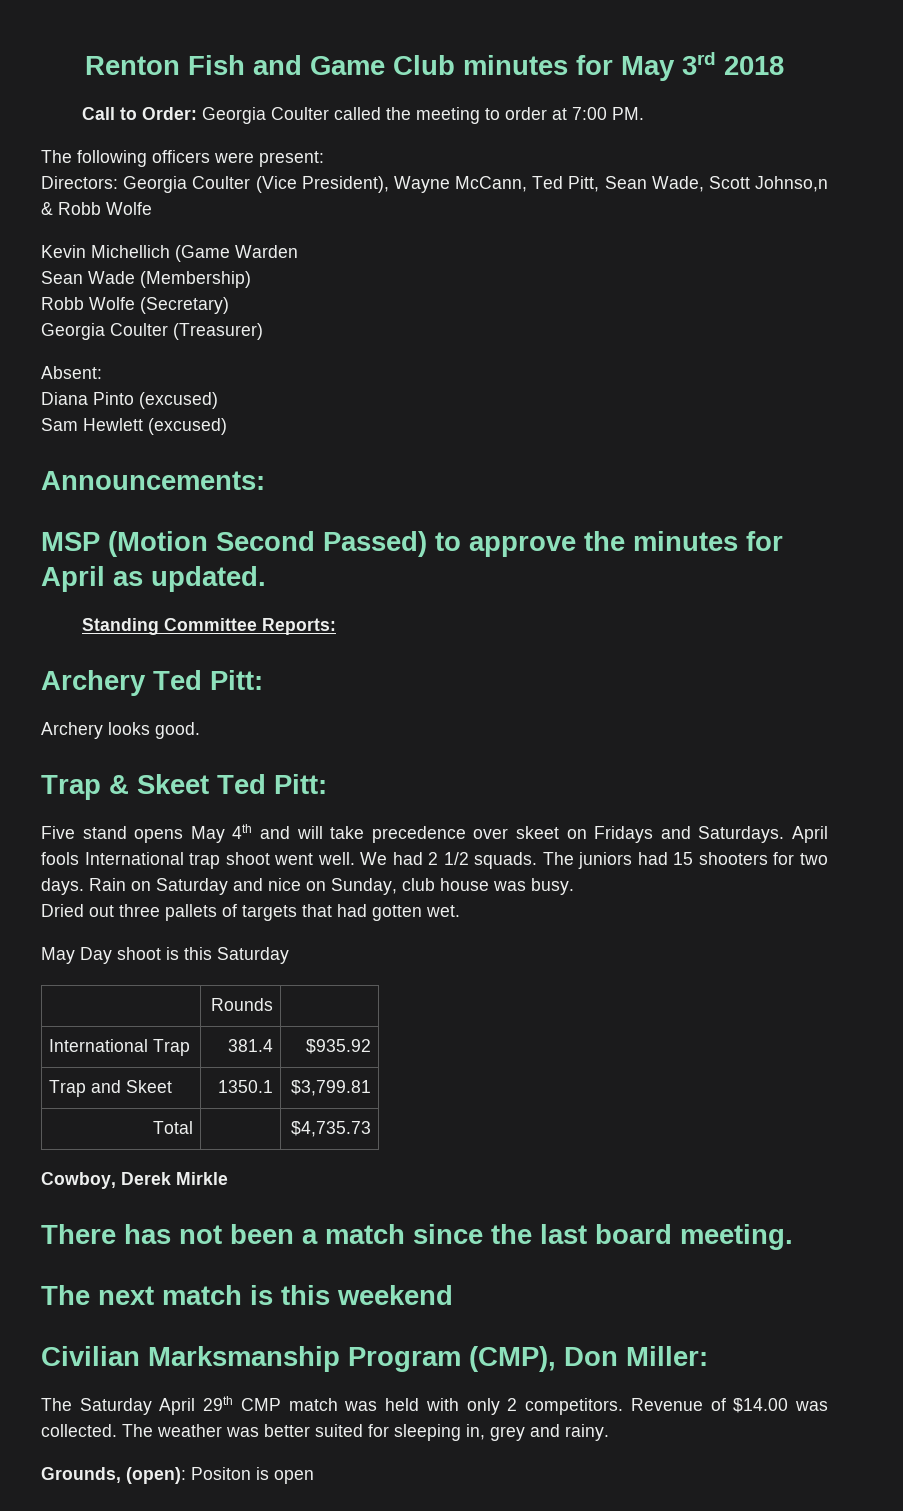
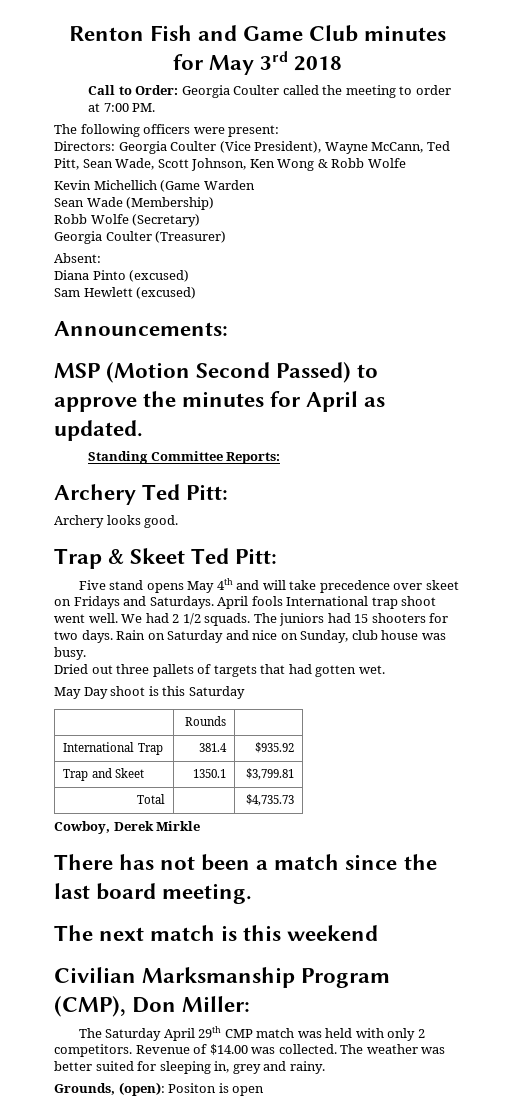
- Directors: Georgia Coulter (Vice President), Wayne McCann, Ted Pitt, Sean Wade, Scott Johnso,n & Robb Wolfe
+ Directors: Georgia Coulter (Vice President), Wayne McCann, Ted Pitt, Sean Wade, Scott Johnson, Ken Wong & Robb Wolfe

